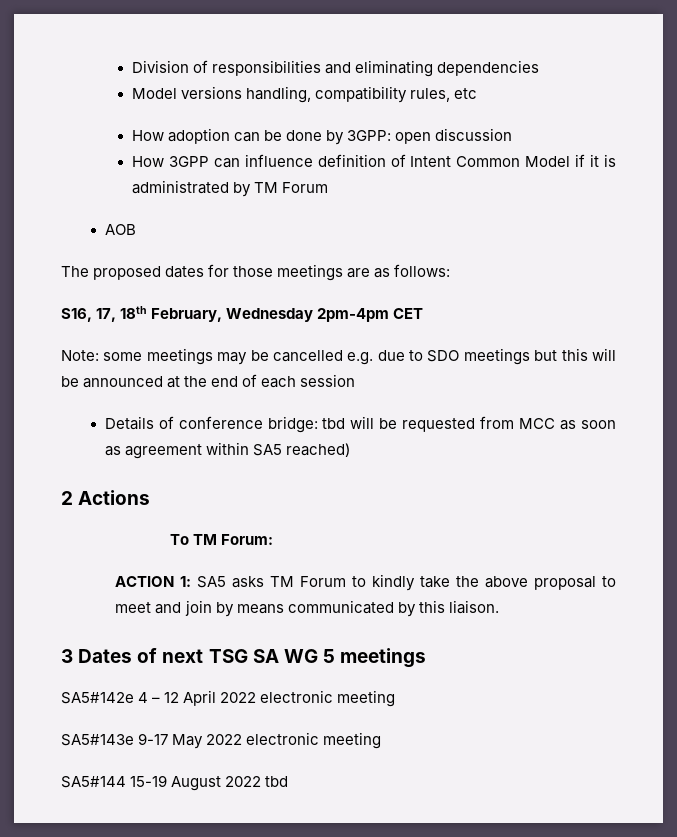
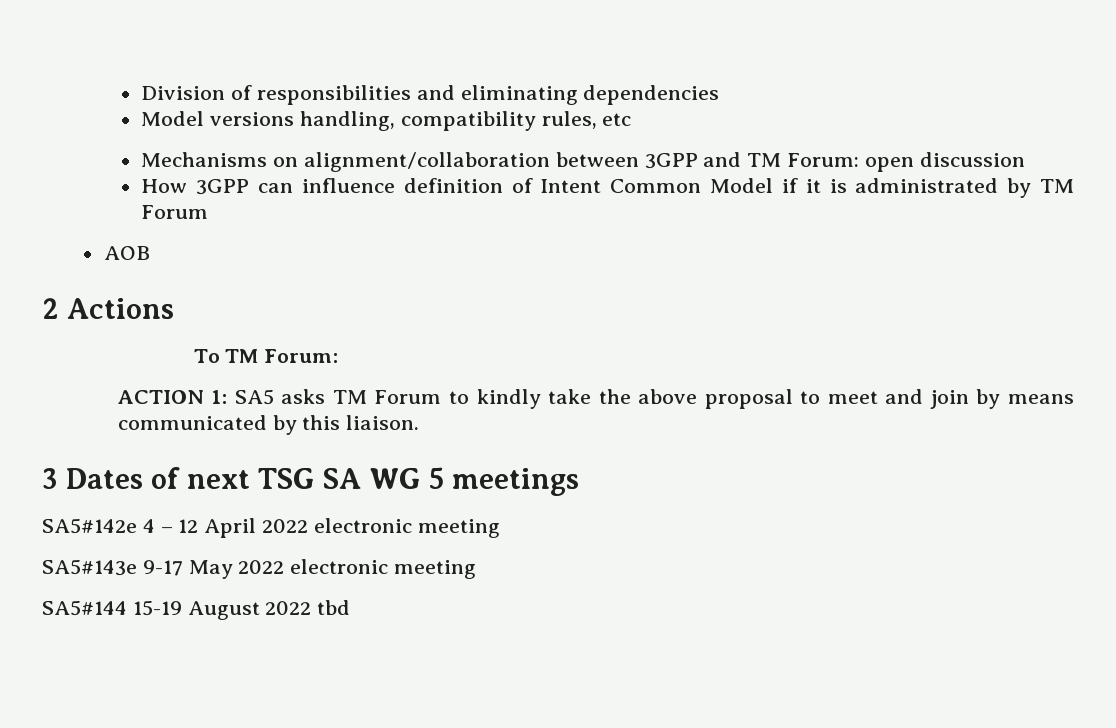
- How adoption can be done by 3GPP: open discussion
+ Mechanisms on alignment/collaboration between 3GPP and TM Forum: open discussion
- The proposed dates for those meetings are as follows:
- S16, 17, 18th February, Wednesday 2pm-4pm CET
- Note: some meetings may be cancelled e.g. due to SDO meetings but this will be announced at the end of each session
- Details of conference bridge: tbd will be requested from MCC as soon as agreement within SA5 reached)

